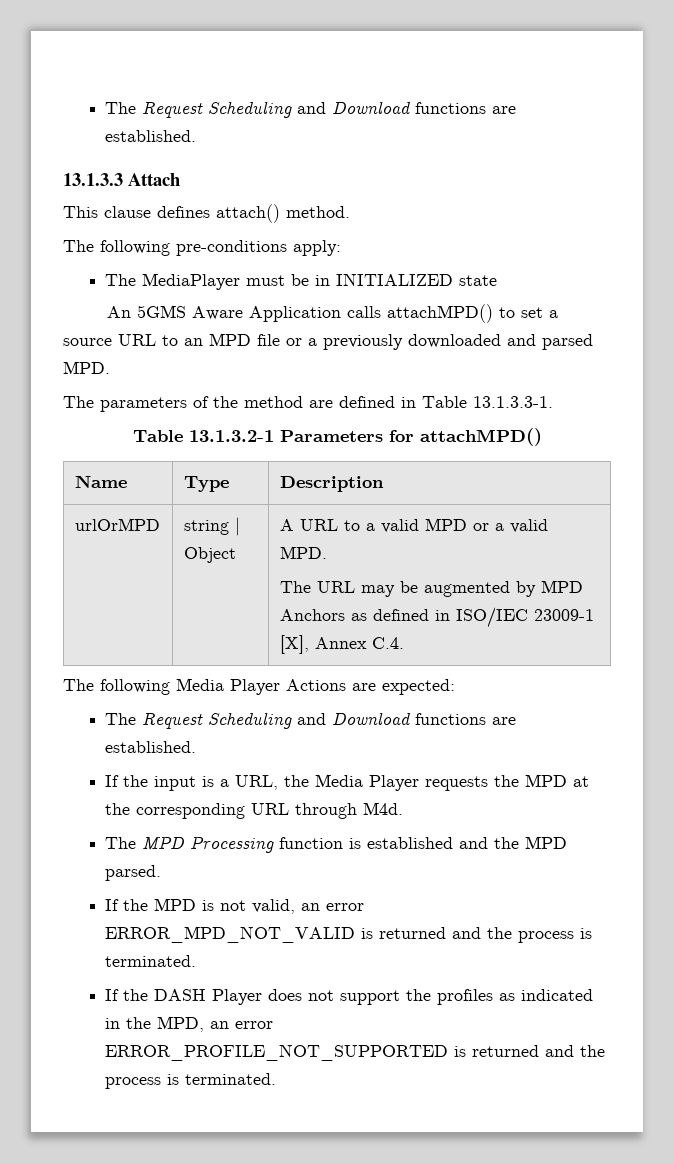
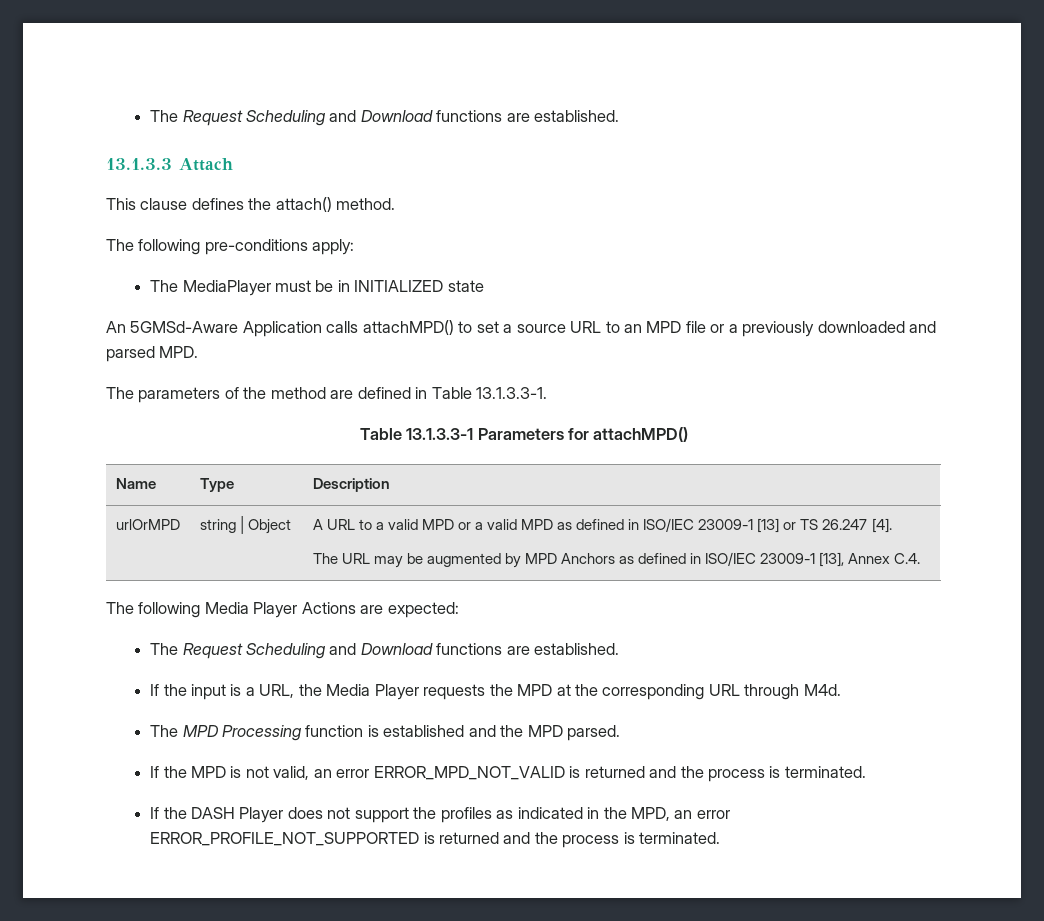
- This clause defines attach() method.
+ This clause defines the attach() method.
- An 5GMS Aware Application calls attachMPD() to set a source URL to an MPD file or a previously downloaded and parsed MPD.
+ An 5GMSd-Aware Application calls attachMPD() to set a source URL to an MPD file or a previously downloaded and parsed MPD.
- Table 13.1.3.2-1 Parameters for attachMPD()
+ Table 13.1.3.3-1 Parameters for attachMPD()
- urlOrMPD | string | Object | A URL to a valid MPD or a valid MPD.
- The URL may be augmented by MPD Anchors as defined in ISO/IEC 23009-1 [X], Annex C.4.
+ urlOrMPD | string | Object | A URL to a valid MPD or a valid MPD as defined in ISO/IEC 23009-1 [13] or TS 26.247 [4].
+ The URL may be augmented by MPD Anchors as defined in ISO/IEC 23009-1 [13], Annex C.4.

